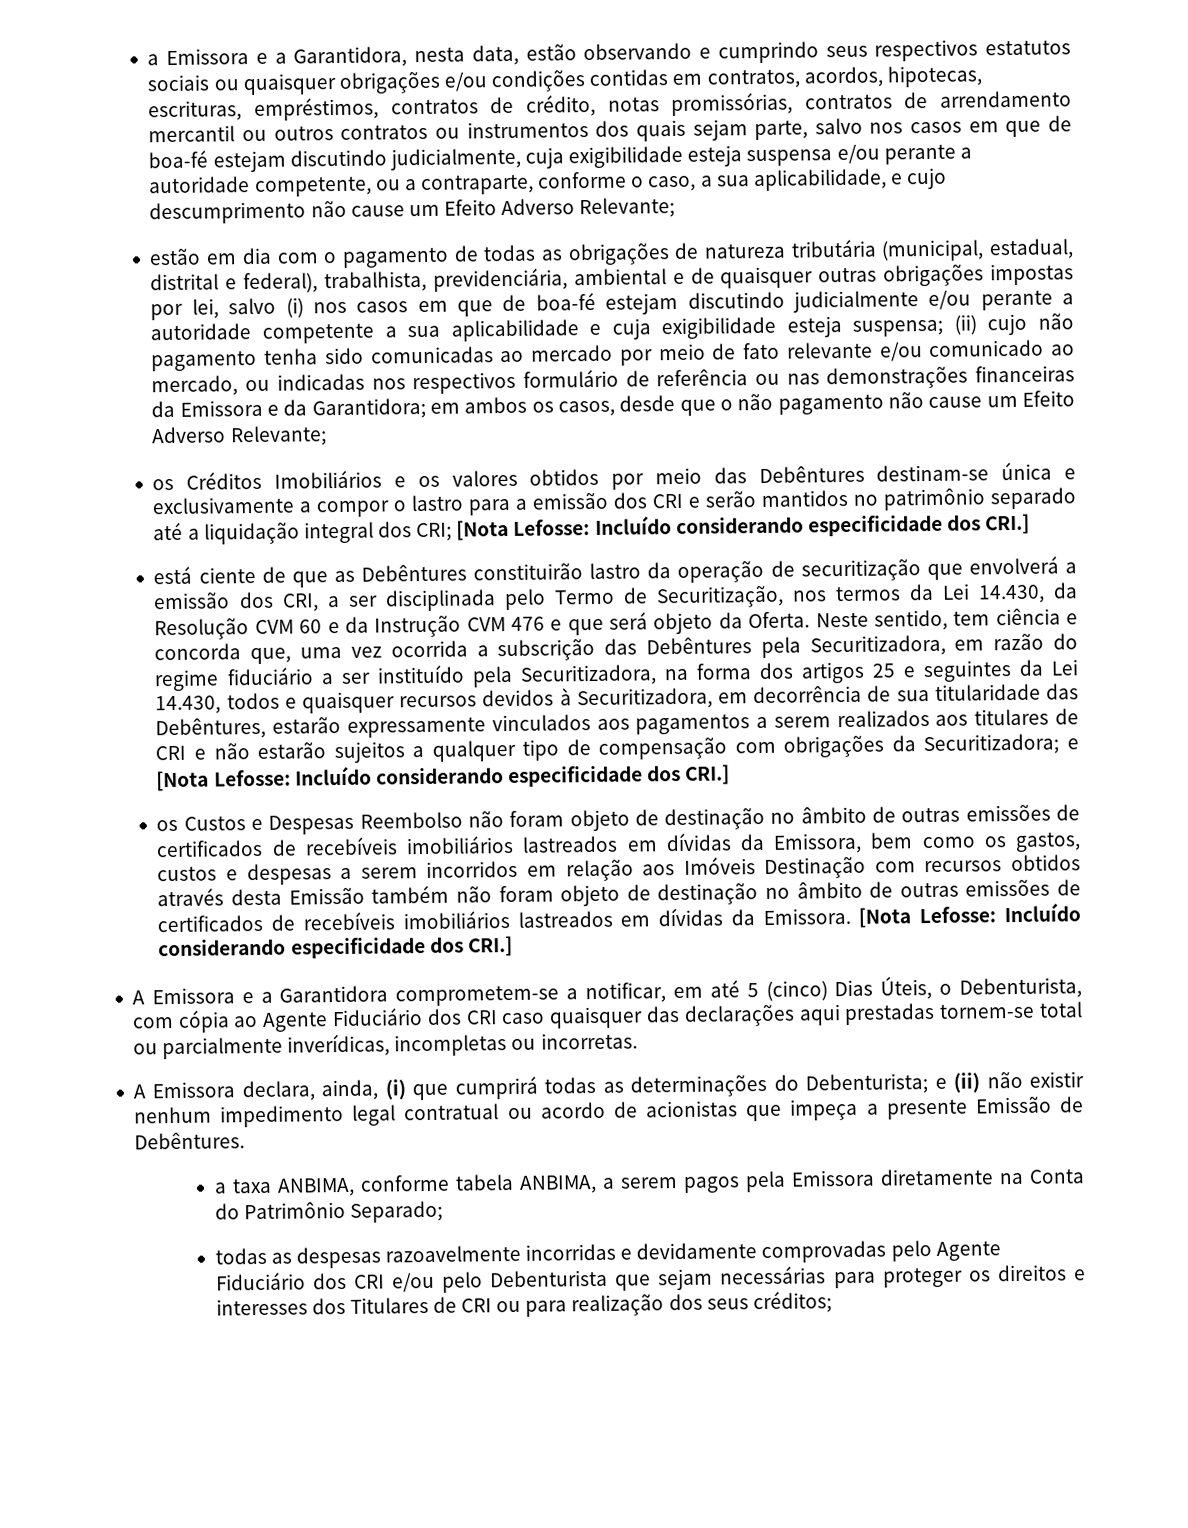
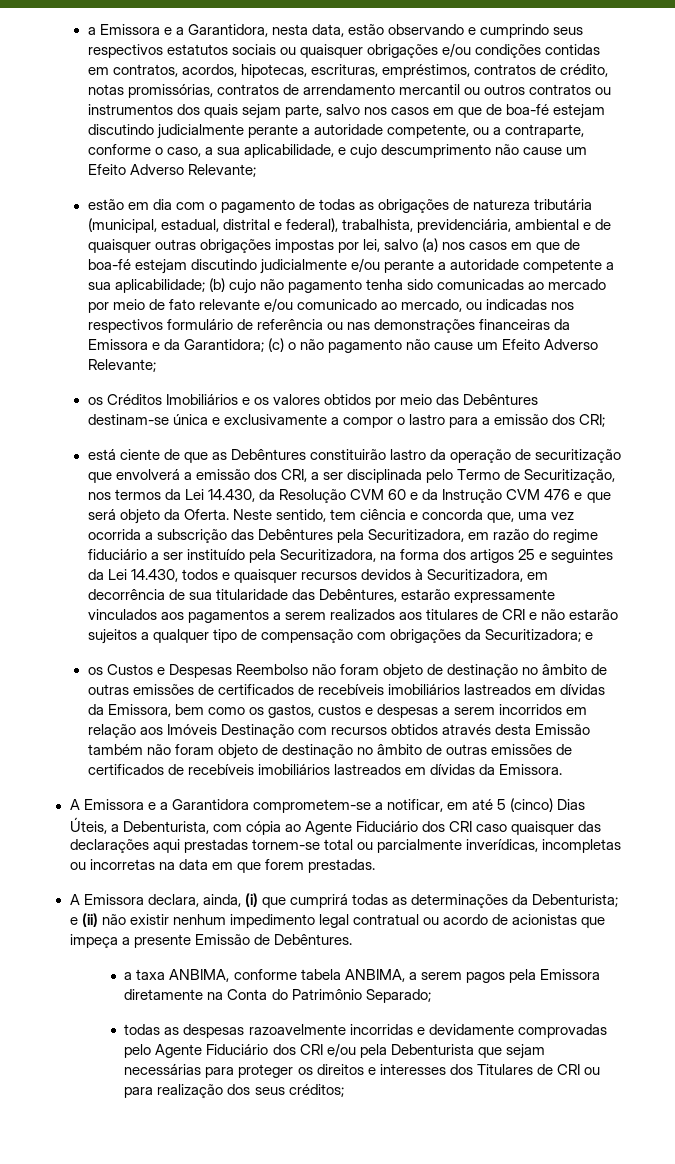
- a Emissora e a Garantidora, nesta data, estão observando e cumprindo seus respectivos estatutos sociais ou quaisquer obrigações e/ou condições contidas em contratos, acordos, hipotecas, escrituras, empréstimos, contratos de crédito, notas promissórias, contratos de arrendamento mercantil ou outros contratos ou instrumentos dos quais sejam parte, salvo nos casos em que de boa-fé estejam discutindo judicialmente, cuja exigibilidade esteja suspensa e/ou perante a autoridade competente, ou a contraparte, conforme o caso, a sua aplicabilidade, e cujo descumprimento não cause um Efeito Adverso Relevante;
+ a Emissora e a Garantidora, nesta data, estão observando e cumprindo seus respectivos estatutos sociais ou quaisquer obrigações e/ou condições contidas em contratos, acordos, hipotecas, escrituras, empréstimos, contratos de crédito, notas promissórias, contratos de arrendamento mercantil ou outros contratos ou instrumentos dos quais sejam parte, salvo nos casos em que de boa-fé estejam discutindo judicialmente perante a autoridade competente, ou a contraparte, conforme o caso, a sua aplicabilidade, e cujo descumprimento não cause um Efeito Adverso Relevante;
- estão em dia com o pagamento de todas as obrigações de natureza tributária (municipal, estadual, distrital e federal), trabalhista, previdenciária, ambiental e de quaisquer outras obrigações impostas por lei, salvo (i) nos casos em que de boa-fé estejam discutindo judicialmente e/ou perante a autoridade competente a sua aplicabilidade e cuja exigibilidade esteja suspensa; (ii) cujo não pagamento tenha sido comunicadas ao mercado por meio de fato relevante e/ou comunicado ao mercado, ou indicadas nos respectivos formulário de referência ou nas demonstrações financeiras da Emissora e da Garantidora;
+ estão em dia com o pagamento de todas as obrigações de natureza tributária (municipal, estadual, distrital e federal), trabalhista, previdenciária, ambiental e de quaisquer outras obrigações impostas por lei, salvo (a) nos casos em que de boa-fé estejam discutindo judicialmente e/ou perante a autoridade competente a sua aplicabilidade; (b) cujo não pagamento tenha sido comunicadas ao mercado por meio de fato relevante e/ou comunicado ao mercado, ou indicadas nos respectivos formulário de referência ou nas demonstrações financeiras da Emissora e da Garantidora;
- em ambos os casos, desde que o não pagamento não cause um Efeito Adverso Relevante;
+ (c) o não pagamento não cause um Efeito Adverso Relevante;
- os Créditos Imobiliários e os valores obtidos por meio das Debêntures destinam-se única e exclusivamente a compor o lastro para a emissão dos CRI e serão mantidos no patrimônio separado até a liquidação integral dos CRI; [Nota Lefosse: Incluído considerando especificidade dos CRI.]
+ os Créditos Imobiliários e os valores obtidos por meio das Debêntures destinam-se única e exclusivamente a compor o lastro para a emissão dos CRI;
- Neste sentido, tem ciência e concorda que, uma vez ocorrida a subscrição das Debêntures pela Securitizadora, em razão do regime fiduciário a ser instituído pela Securitizadora, na forma dos artigos 25 e seguintes da Lei 14.430, todos e quaisquer recursos devidos à Securitizadora, em decorrência de sua titularidade das Debêntures, estarão expressamente vinculados aos pagamentos a serem realizados aos titulares de CRI e não estarão sujeitos a qualquer tipo de compensação com obrigações da Securitizadora; e [Nota Lefosse: Incluído considerando especificidade dos CRI.]
+ Neste sentido, tem ciência e concorda que, uma vez ocorrida a subscrição das Debêntures pela Securitizadora, em razão do regime fiduciário a ser instituído pela Securitizadora, na forma dos artigos 25 e seguintes da Lei 14.430, todos e quaisquer recursos devidos à Securitizadora, em decorrência de sua titularidade das Debêntures, estarão expressamente vinculados aos pagamentos a serem realizados aos titulares de CRI e não estarão sujeitos a qualquer tipo de compensação com obrigações da Securitizadora; e
- os Custos e Despesas Reembolso não foram objeto de destinação no âmbito de outras emissões de certificados de recebíveis imobiliários lastreados em dívidas da Emissora, bem como os gastos, custos e despesas a serem incorridos em relação aos Imóveis Destinação com recursos obtidos através desta Emissão também não foram objeto de destinação no âmbito de outras emissões de certificados de recebíveis imobiliários lastreados em dívidas da Emissora. [Nota Lefosse: Incluído considerando especificidade dos CRI.]
+ os Custos e Despesas Reembolso não foram objeto de destinação no âmbito de outras emissões de certificados de recebíveis imobiliários lastreados em dívidas da Emissora, bem como os gastos, custos e despesas a serem incorridos em relação aos Imóveis Destinação com recursos obtidos através desta Emissão também não foram objeto de destinação no âmbito de outras emissões de certificados de recebíveis imobiliários lastreados em dívidas da Emissora.
- A Emissora e a Garantidora comprometem-se a notificar, em até 5 (cinco) Dias Úteis, o Debenturista, com cópia ao Agente Fiduciário dos CRI caso quaisquer das declarações aqui prestadas tornem-se total ou parcialmente inverídicas, incompletas ou incorretas.
+ A Emissora e a Garantidora comprometem-se a notificar, em até 5 (cinco) Dias Úteis, a Debenturista, com cópia ao Agente Fiduciário dos CRI caso quaisquer das declarações aqui prestadas tornem-se total ou parcialmente inverídicas, incompletas ou incorretas na data em que forem prestadas.
- A Emissora declara, ainda, (i) que cumprirá todas as determinações do Debenturista; e (ii) não existir nenhum impedimento legal contratual ou acordo de acionistas que impeça a presente Emissão de Debêntures.
+ A Emissora declara, ainda, (i) que cumprirá todas as determinações da Debenturista; e (ii) não existir nenhum impedimento legal contratual ou acordo de acionistas que impeça a presente Emissão de Debêntures.
- todas as despesas razoavelmente incorridas e devidamente comprovadas pelo Agente Fiduciário dos CRI e/ou pelo Debenturista que sejam necessárias para proteger os direitos e interesses dos Titulares de CRI ou para realização dos seus créditos;
+ todas as despesas razoavelmente incorridas e devidamente comprovadas pelo Agente Fiduciário dos CRI e/ou pela Debenturista que sejam necessárias para proteger os direitos e interesses dos Titulares de CRI ou para realização dos seus créditos;

